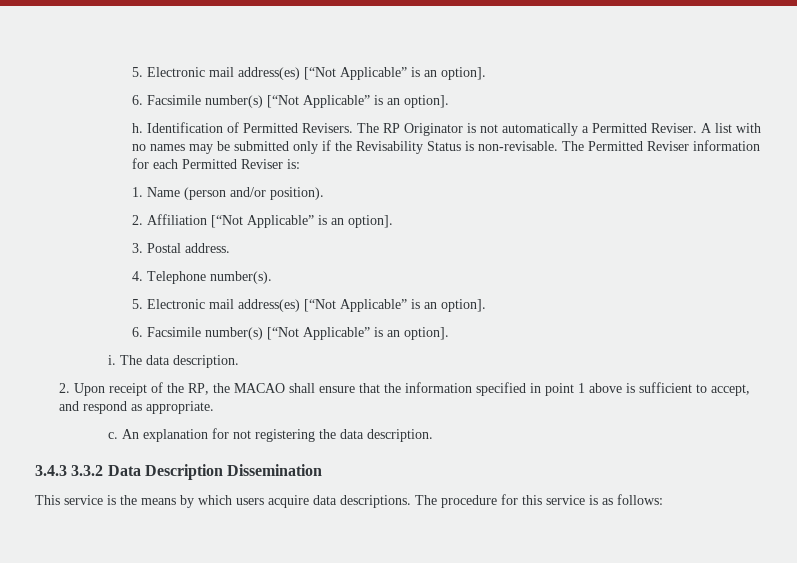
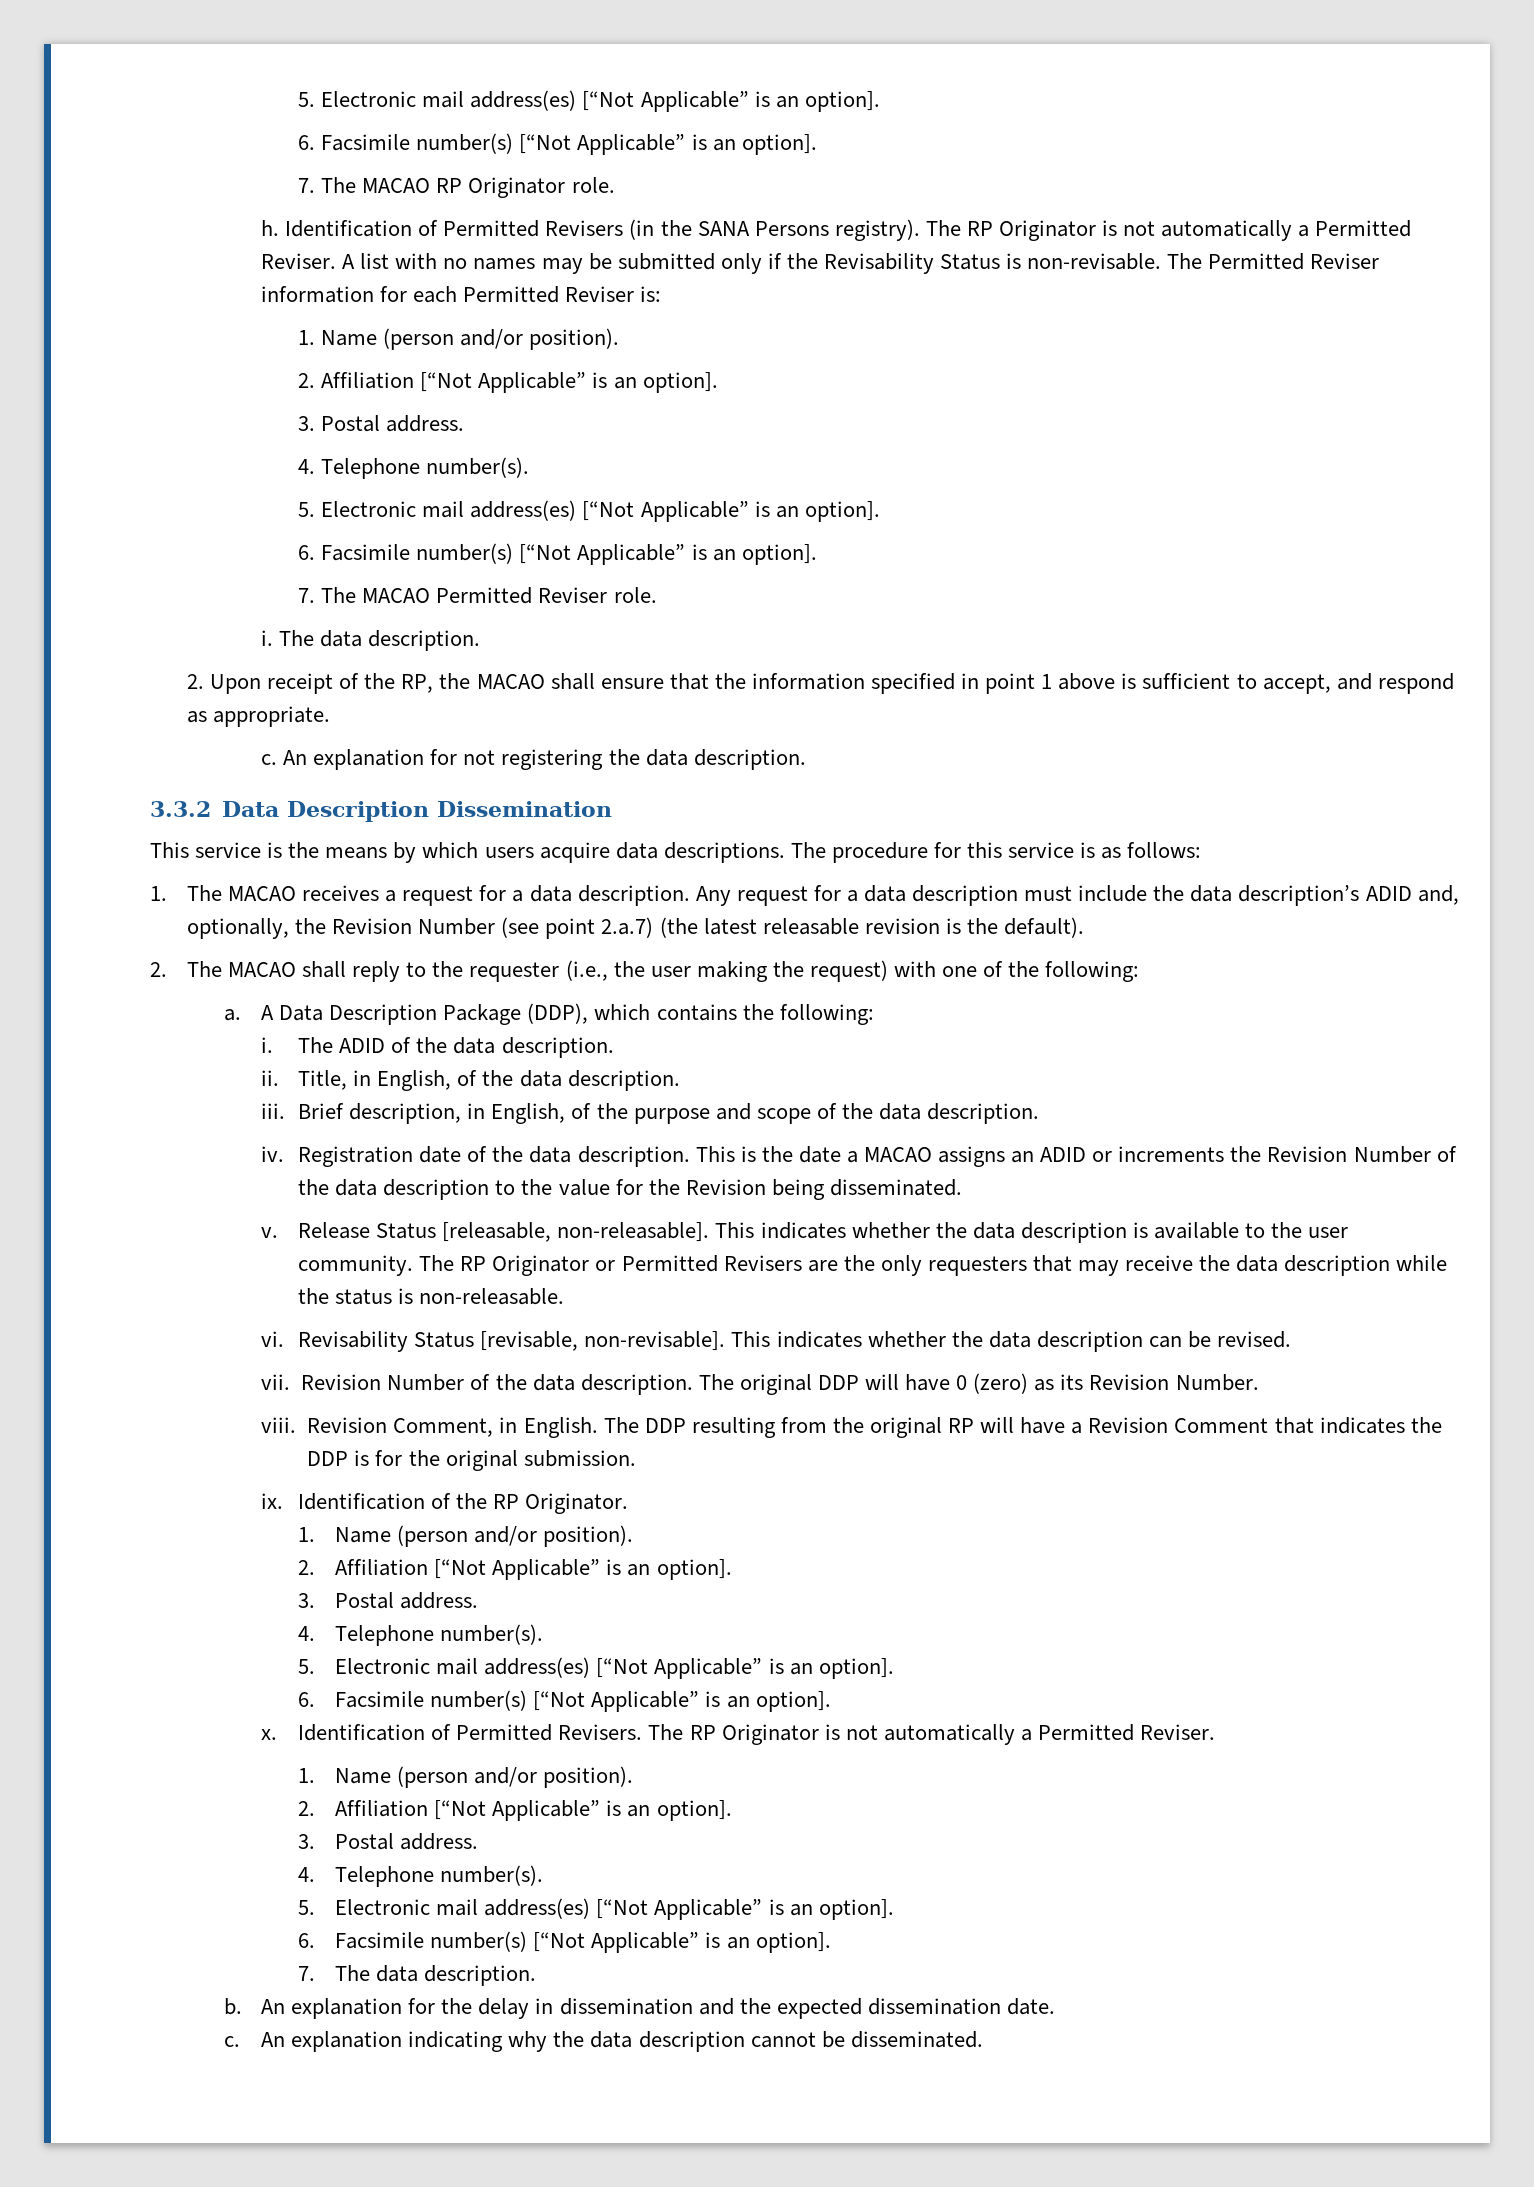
- h. Identification of Permitted Revisers.
+ 7. The MACAO RP Originator role.
+ h. Identification of Permitted Revisers (in the SANA Persons registry).
+ 7. The MACAO Permitted Reviser role.
- 3.4.3 3.3.2 Data Description Dissemination
+ 3.3.2 Data Description Dissemination
+ 1. The MACAO receives a request for a data description. Any request for a data description must include the data description’s ADID and, optionally, the Revision Number (see point 2.a.7) (the latest releasable revision is the default).
+ 2. The MACAO shall reply to the requester (i.e., the user making the request) with one of the following:
+ a. A Data Description Package (DDP), which contains the following:
+ i. The ADID of the data description.
+ ii. Title, in English, of the data description.
+ iii. Brief description, in English, of the purpose and scope of the data description.
+ iv. Registration date of the data description. This is the date a MACAO assigns an ADID or increments the Revision Number of the data description to the value for the Revision being disseminated.
+ v. Release Status [releasable, non-releasable]. This indicates whether the data description is available to the user community. The RP Originator or Permitted Revisers are the only requesters that may receive the data description while the status is non-releasable.
+ vi. Revisability Status [revisable, non-revisable]. This indicates whether the data description can be revised.
+ vii. Revision Number of the data description. The original DDP will have 0 (zero) as its Revision Number.
+ viii. Revision Comment, in English. The DDP resulting from the original RP will have a Revision Comment that indicates the DDP is for the original submission.
+ ix. Identification of the RP Originator.
+ 1. Name (person and/or position).
+ 2. Affiliation [“Not Applicable” is an option].
+ 3. Postal address.
+ 4. Telephone number(s).
+ 5. Electronic mail address(es) [“Not Applicable” is an option].
+ 6. Facsimile number(s) [“Not Applicable” is an option].
+ x. Identification of Permitted Revisers. The RP Originator is not automatically a Permitted Reviser.
+ 1. Name (person and/or position).
+ 2. Affiliation [“Not Applicable” is an option].
+ 3. Postal address.
+ 4. Telephone number(s).
+ 5. Electronic mail address(es) [“Not Applicable” is an option].
+ 6. Facsimile number(s) [“Not Applicable” is an option].
+ 7. The data description.
+ b. An explanation for the delay in dissemination and the expected dissemination date.
+ c. An explanation indicating why the data description cannot be disseminated.

